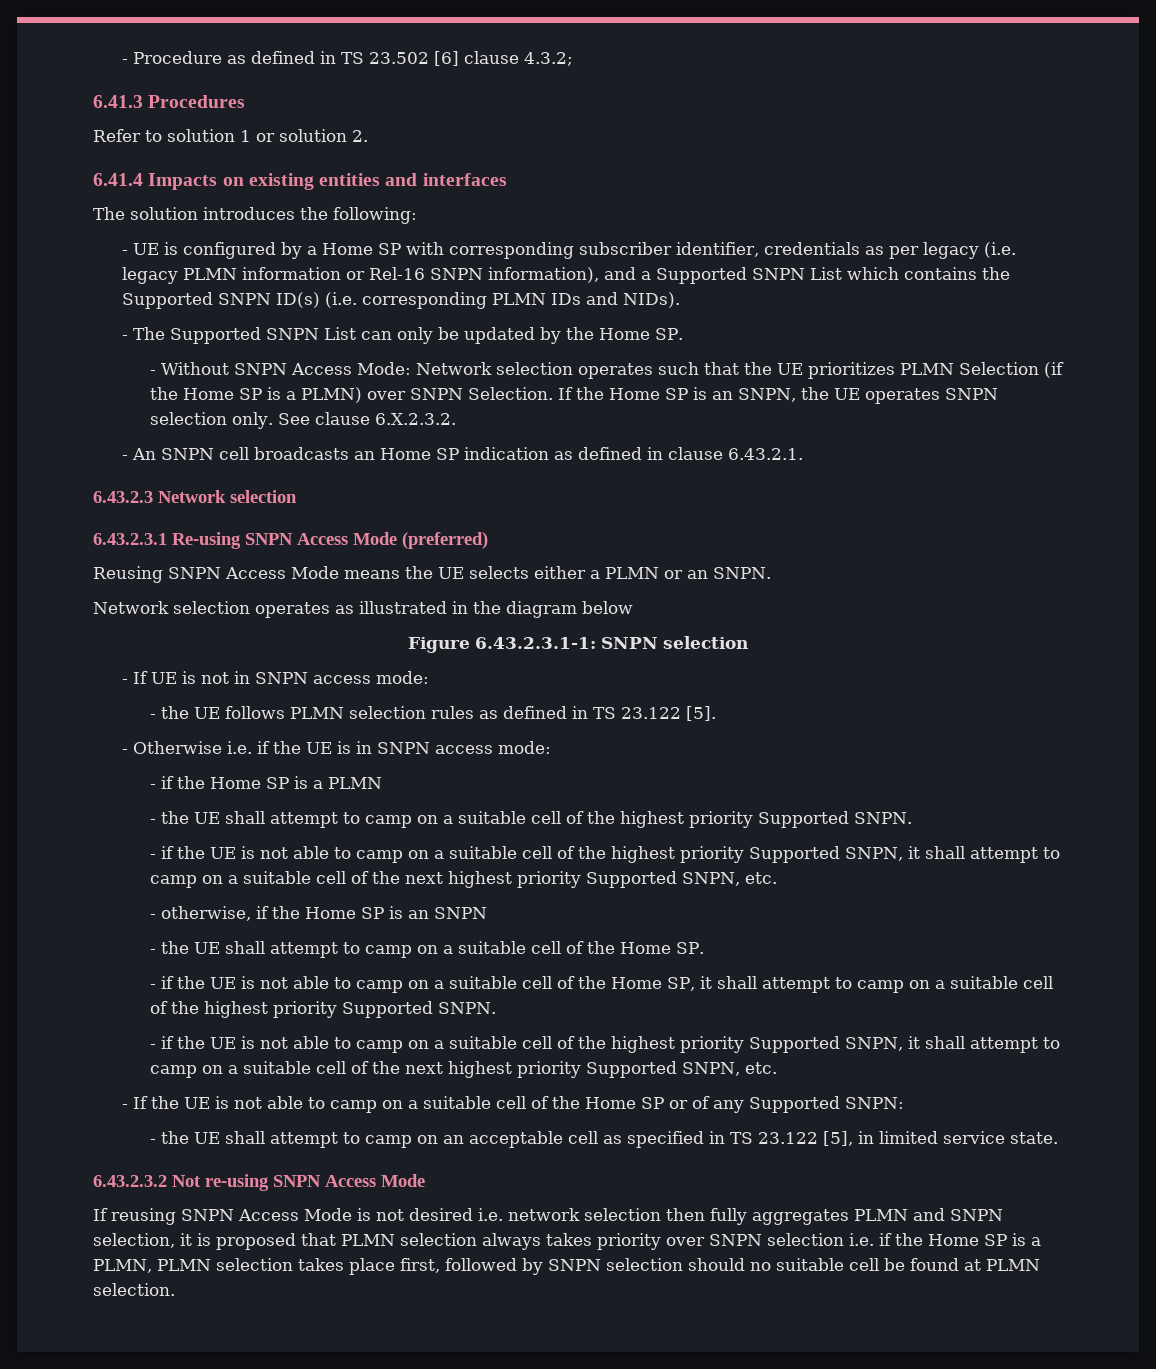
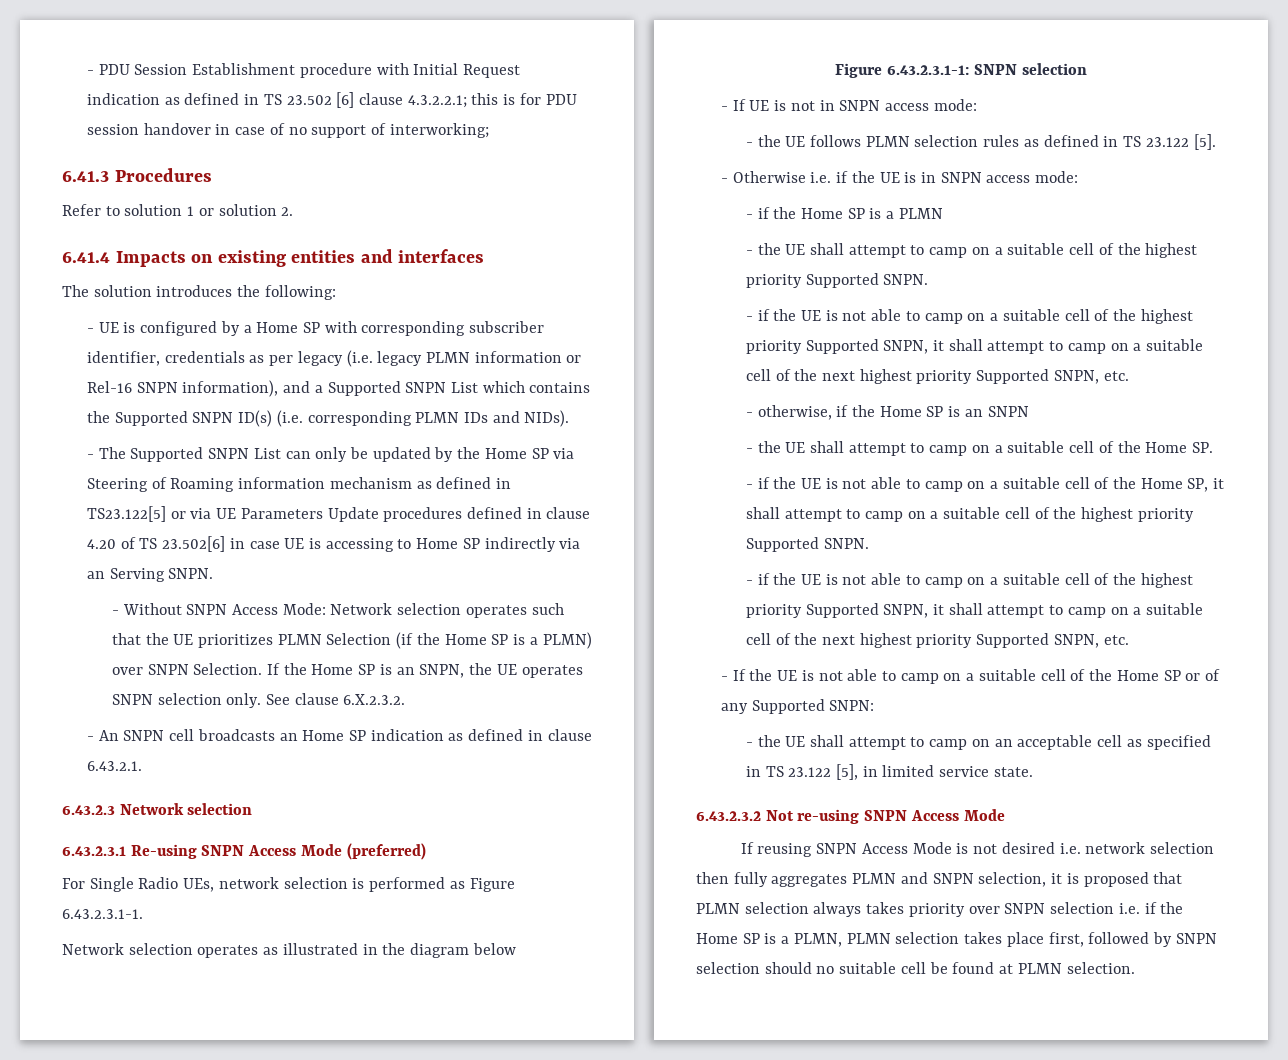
- - Procedure as defined in TS 23.502 [6] clause 4.3.2;
+ - PDU Session Establishment procedure with Initial Request indication as defined in TS 23.502 [6] clause 4.3.2.2.1; this is for PDU session handover in case of no support of interworking;
- - The Supported SNPN List can only be updated by the Home SP.
+ - The Supported SNPN List can only be updated by the Home SP via Steering of Roaming information mechanism as defined in TS23.122[5] or via UE Parameters Update procedures defined in clause 4.20 of TS 23.502[6] in case UE is accessing to Home SP indirectly via an Serving SNPN.
- Reusing SNPN Access Mode means the UE selects either a PLMN or an SNPN.
+ For Single Radio UEs, network selection is performed as Figure 6.43.2.3.1-1.

